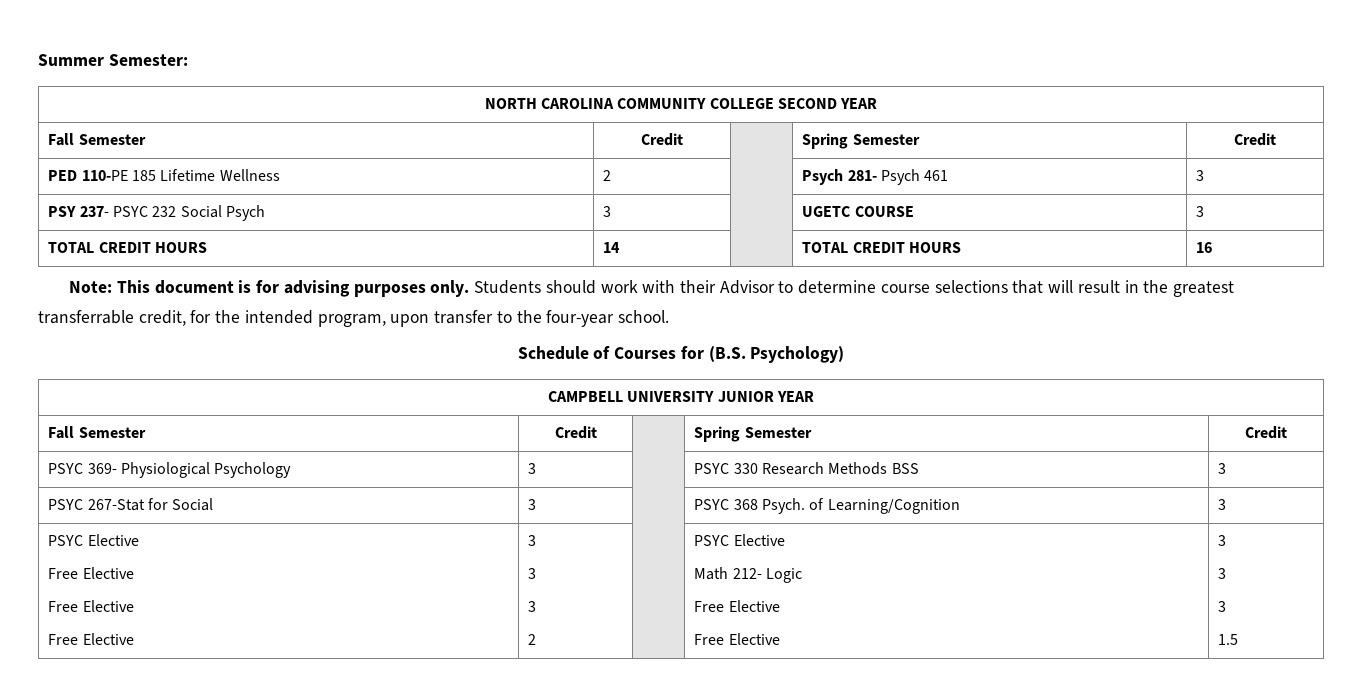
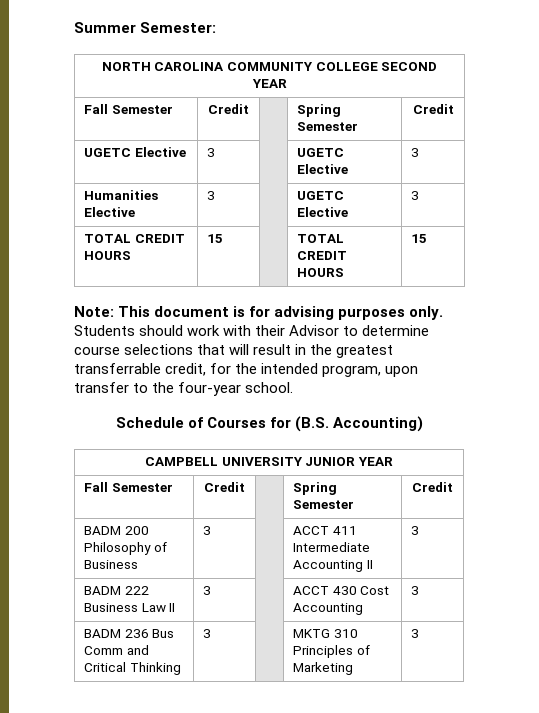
- PED 110-PE 185 Lifetime Wellness | 2 | | Psych 281- Psych 461 | 3
- PSY 237- PSYC 232 Social Psych | 3 | | UGETC COURSE | 3
+ UGETC Elective | 3 | | UGETC Elective | 3
+ Humanities Elective | 3 | | UGETC Elective | 3
- TOTAL CREDIT HOURS | 14 | | TOTAL CREDIT HOURS | 16
+ TOTAL CREDIT HOURS | 15 | | TOTAL CREDIT HOURS | 15
- Schedule of Courses for (B.S. Psychology)
+ Schedule of Courses for (B.S. Accounting)
- PSYC 369- Physiological Psychology | 3 | | PSYC 330 Research Methods BSS | 3
- PSYC 267-Stat for Social | 3 | | PSYC 368 Psych. of Learning/Cognition | 3
- PSYC Elective
- Free Elective
- Free Elective
- Free Elective | 3
- 3
- 3
- 2 | | PSYC Elective
- Math 212- Logic
- Free Elective
- Free Elective | 3
- 3
- 3
- 1.5
+ BADM 200 Philosophy of Business | 3 | | ACCT 411 Intermediate Accounting II | 3
+ BADM 222 Business Law II | 3 | | ACCT 430 Cost Accounting | 3
+ BADM 236 Bus Comm and Critical Thinking | 3 | | MKTG 310 Principles of Marketing | 3

